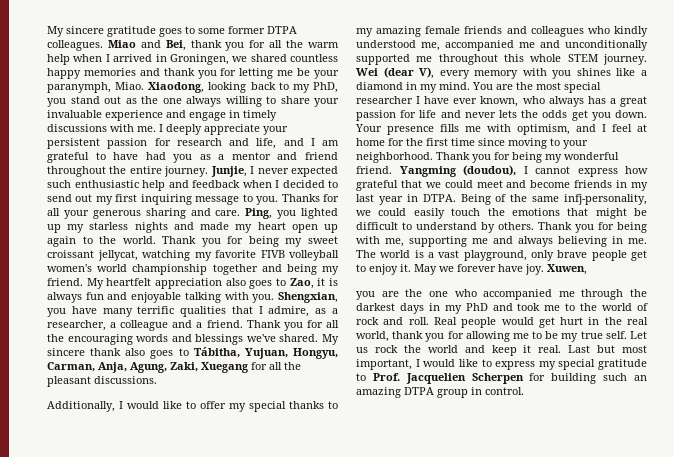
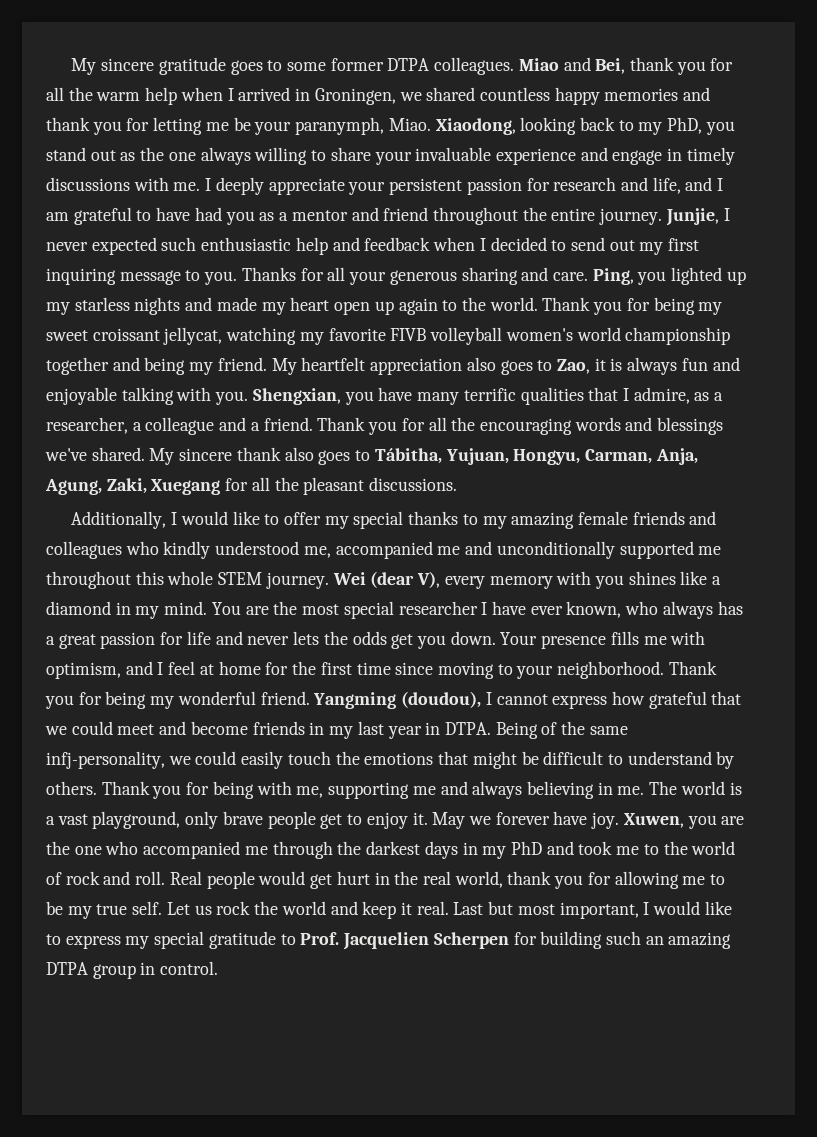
- Xuwen,
- you are the one who accompanied me through the darkest days in my PhD and took me to the world of rock and roll.
+ Xuwen, you are the one who accompanied me through the darkest days in my PhD and took me to the world of rock and roll.

